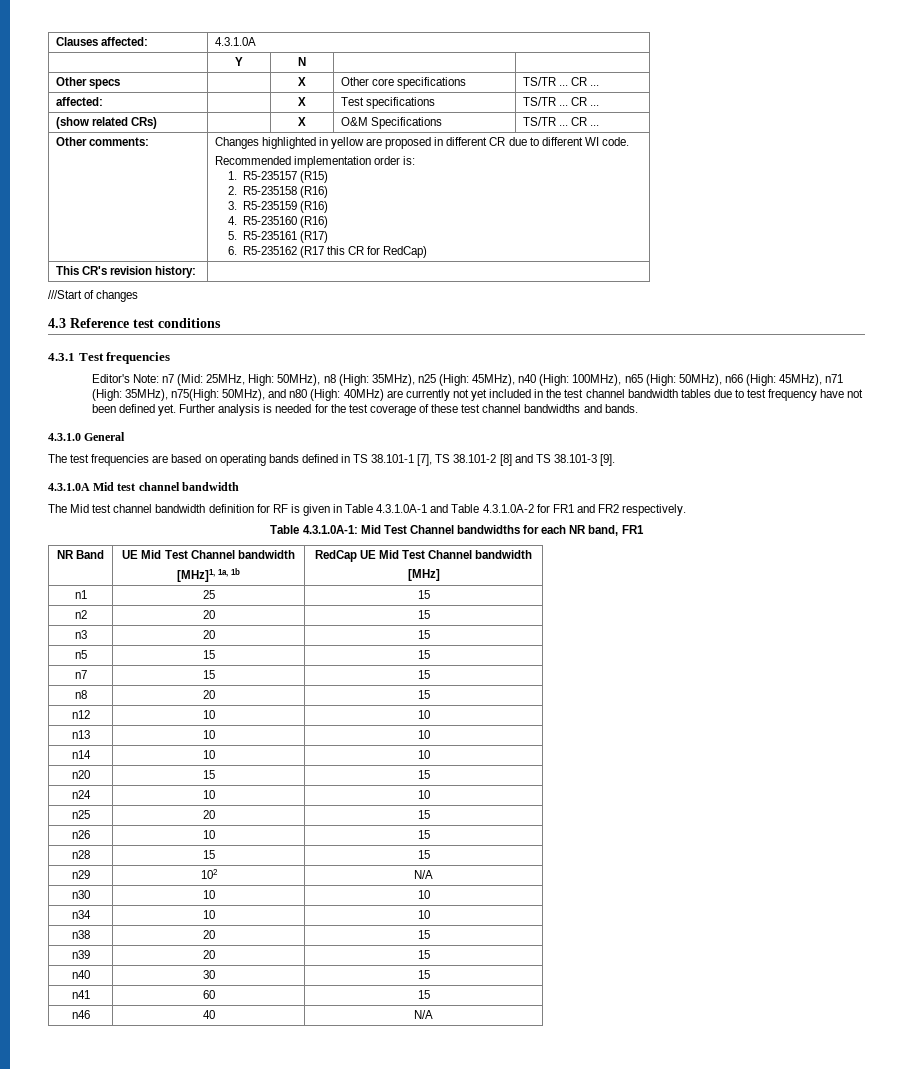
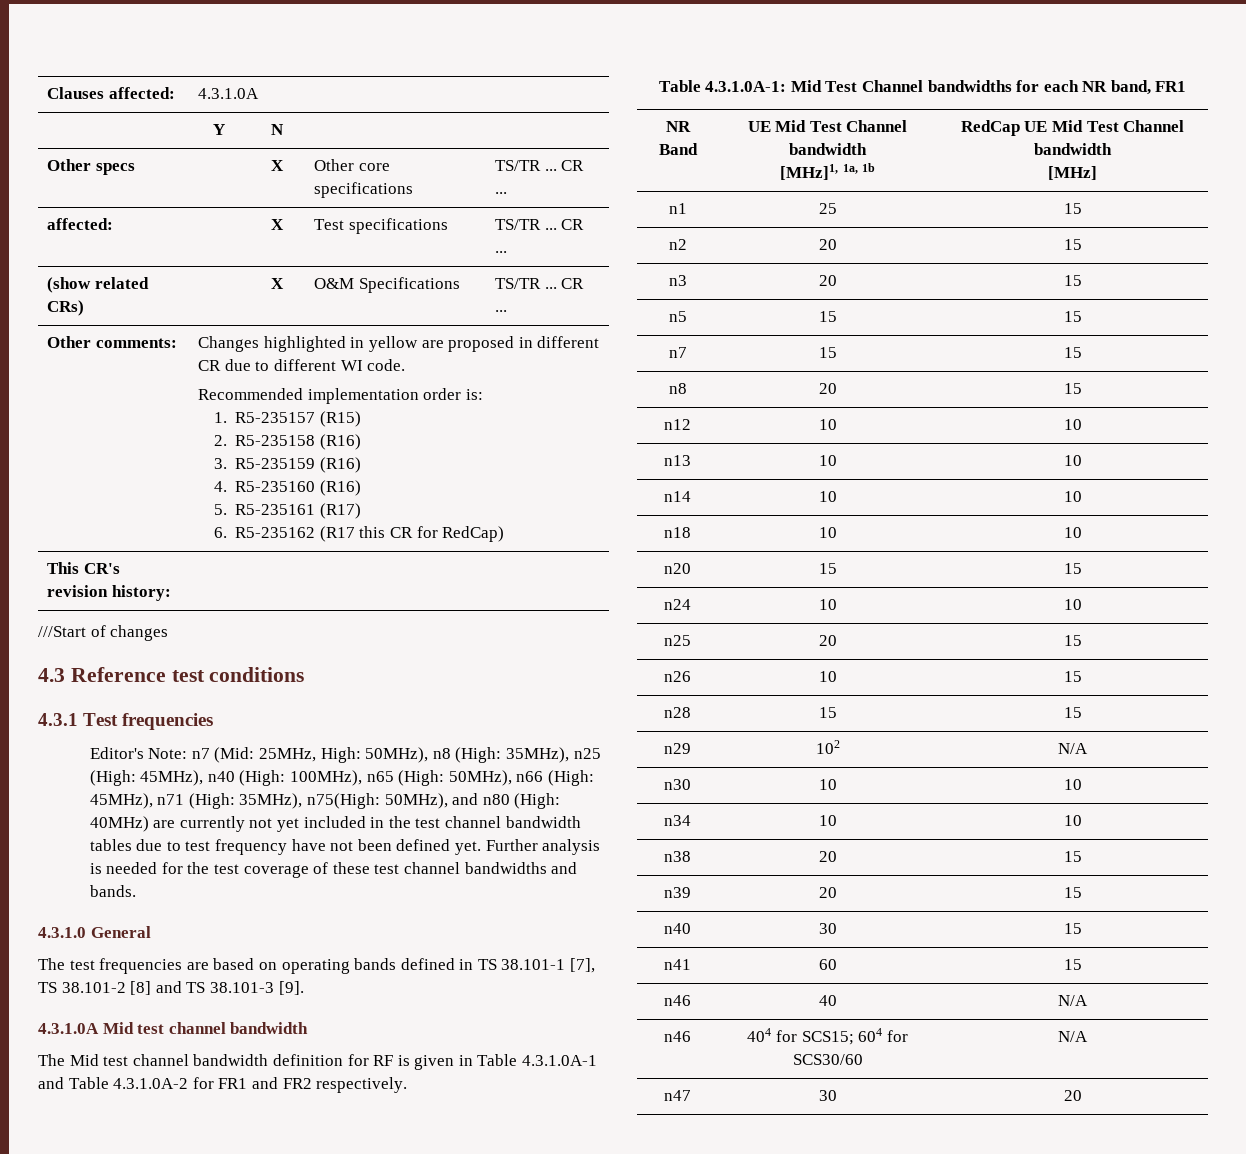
+ n18 | 10 | 10
+ n46 | 404 for SCS15; 604 for SCS30/60 | N/A
+ n47 | 30 | 20

